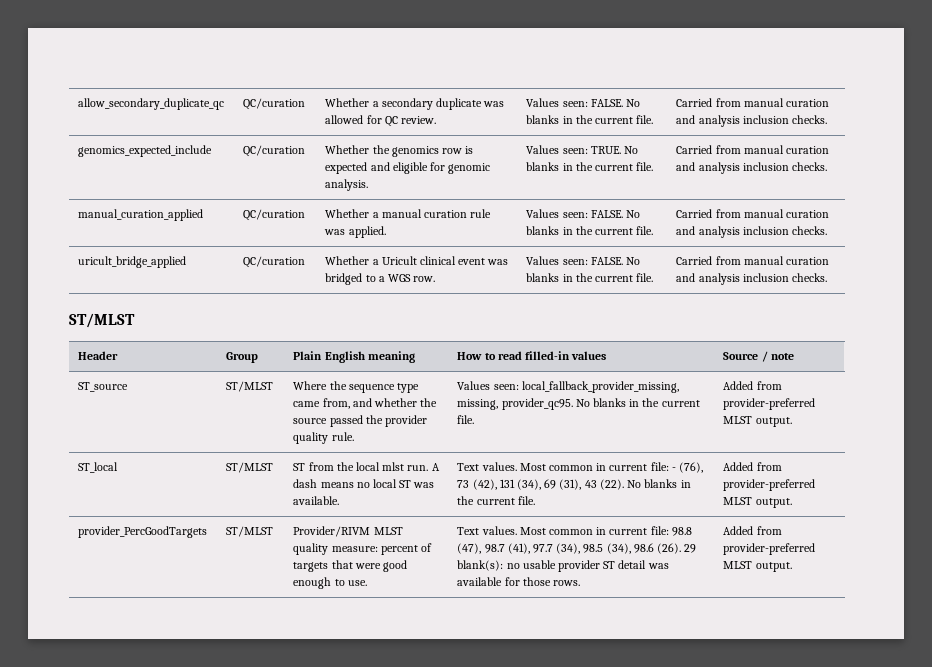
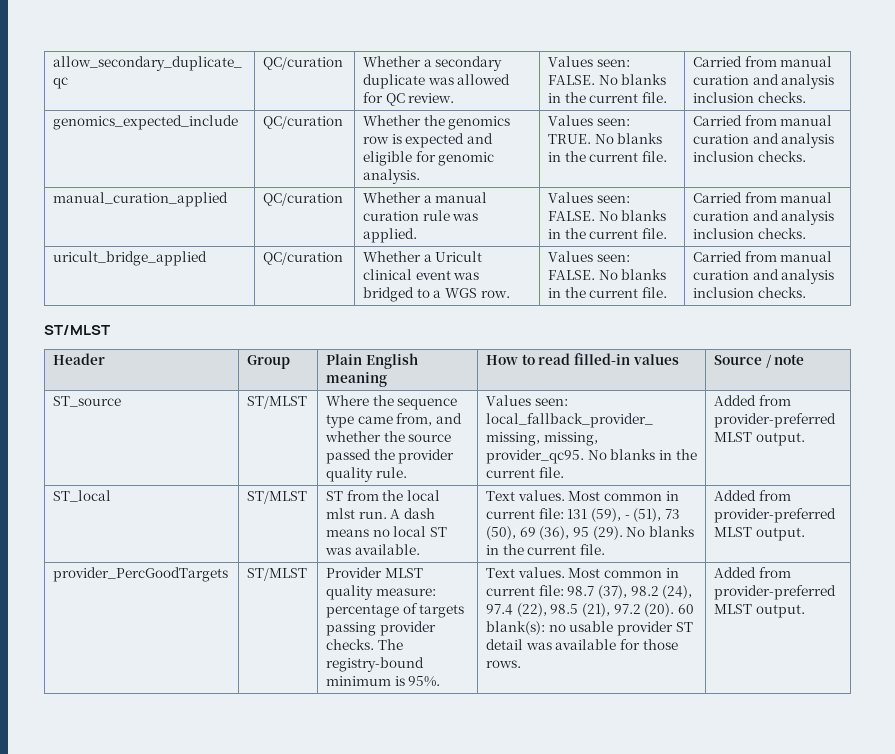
- Most common in current file: - (76), 73 (42), 131 (34), 69 (31), 43 (22).
+ Most common in current file: 131 (59), - (51), 73 (50), 69 (36), 95 (29).
- Provider/RIVM MLST quality measure: percent of targets that were good enough to use. | Text values. Most common in current file: 98.8 (47), 98.7 (41), 97.7 (34), 98.5 (34), 98.6 (26). 29 blank(s): no usable provider ST detail was available for those rows.
+ Provider MLST quality measure: percentage of targets passing provider checks. The registry-bound minimum is 95%. | Text values. Most common in current file: 98.7 (37), 98.2 (24), 97.4 (22), 98.5 (21), 97.2 (20). 60 blank(s): no usable provider ST detail was available for those rows.

